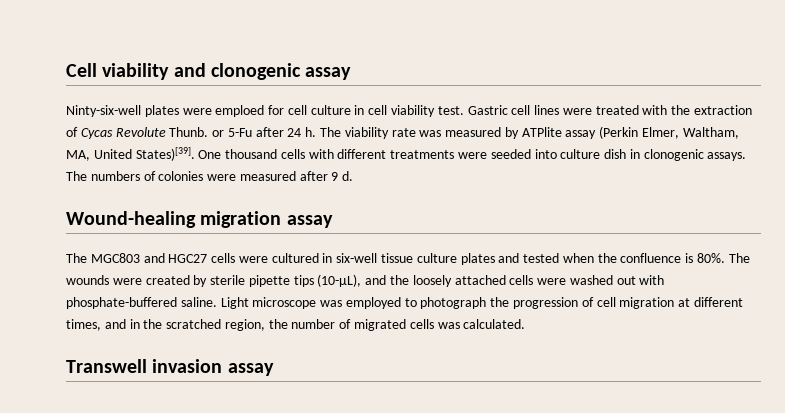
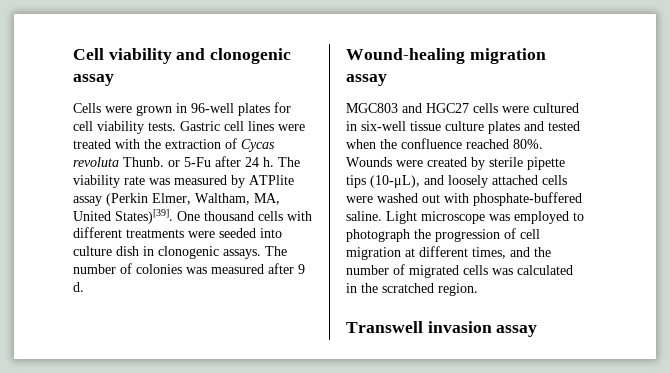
- Ninty-six-well plates were emploed for cell culture in cell viability test.
+ Cells were grown in 96-well plates for cell viability tests.
- Gastric cell lines were treated with the extraction of Cycas Revolute Thunb. or 5-Fu after 24 h.
+ Gastric cell lines were treated with the extraction of Cycas revoluta Thunb. or 5-Fu after 24 h.
- The numbers of colonies were measured after 9 d.
+ The number of colonies was measured after 9 d.
- The MGC803 and HGC27 cells were cultured in six-well tissue culture plates and tested when the confluence is 80%. The wounds were created by sterile pipette tips (10-μL), and the loosely attached cells were washed out with phosphate-buffered saline.
+ MGC803 and HGC27 cells were cultured in six-well tissue culture plates and tested when the confluence reached 80%. Wounds were created by sterile pipette tips (10-μL), and loosely attached cells were washed out with phosphate-buffered saline.
- Light microscope was employed to photograph the progression of cell migration at different times, and in the scratched region, the number of migrated cells was calculated.
+ Light microscope was employed to photograph the progression of cell migration at different times, and the number of migrated cells was calculated in the scratched region.

